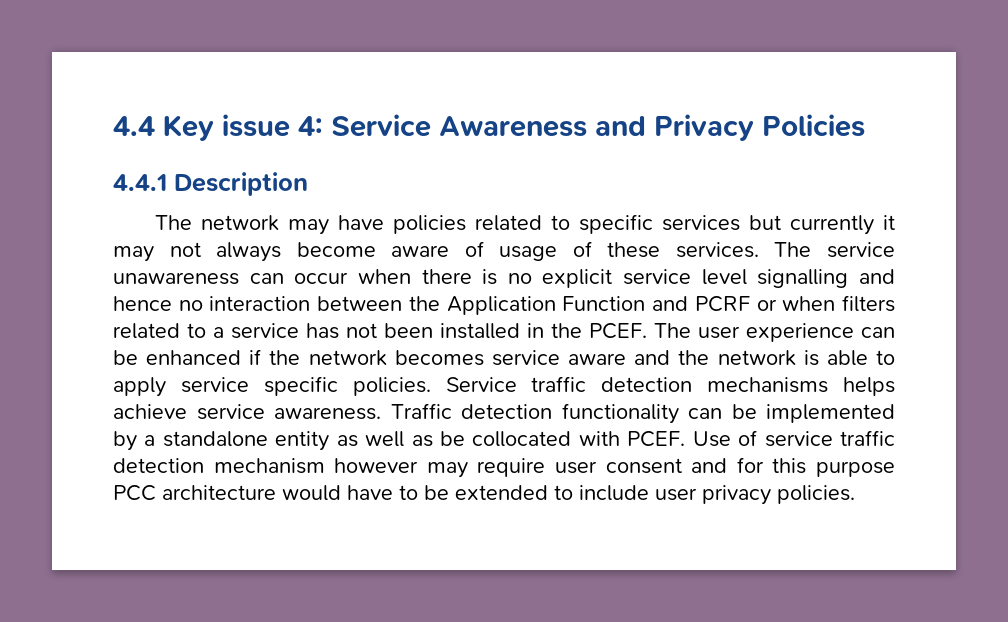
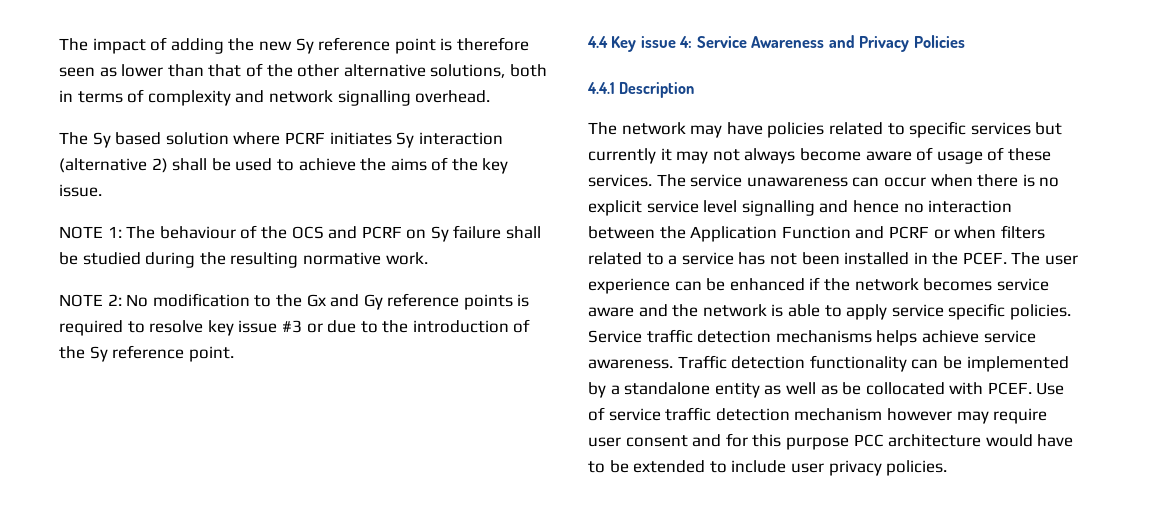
+ The impact of adding the new Sy reference point is therefore seen as lower than that of the other alternative solutions, both in terms of complexity and network signalling overhead.
+ The Sy based solution where PCRF initiates Sy interaction (alternative 2) shall be used to achieve the aims of the key issue.
+ NOTE 1: The behaviour of the OCS and PCRF on Sy failure shall be studied during the resulting normative work.
+ NOTE 2: No modification to the Gx and Gy reference points is required to resolve key issue #3 or due to the introduction of the Sy reference point.

